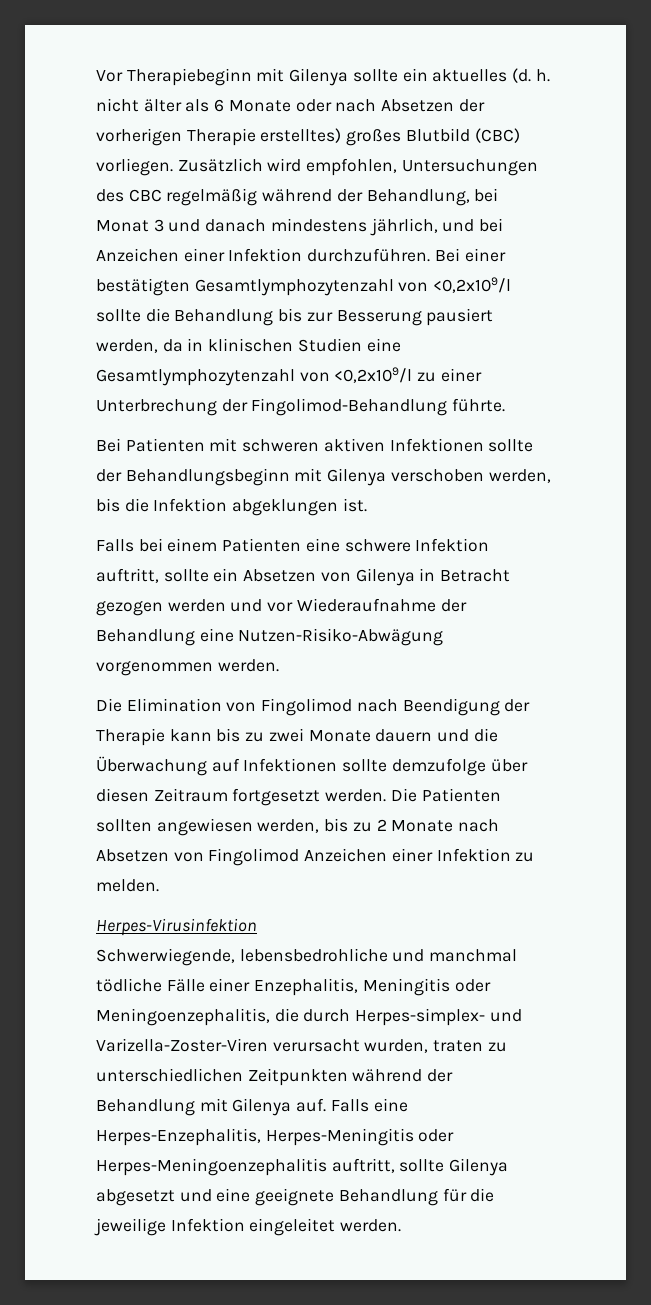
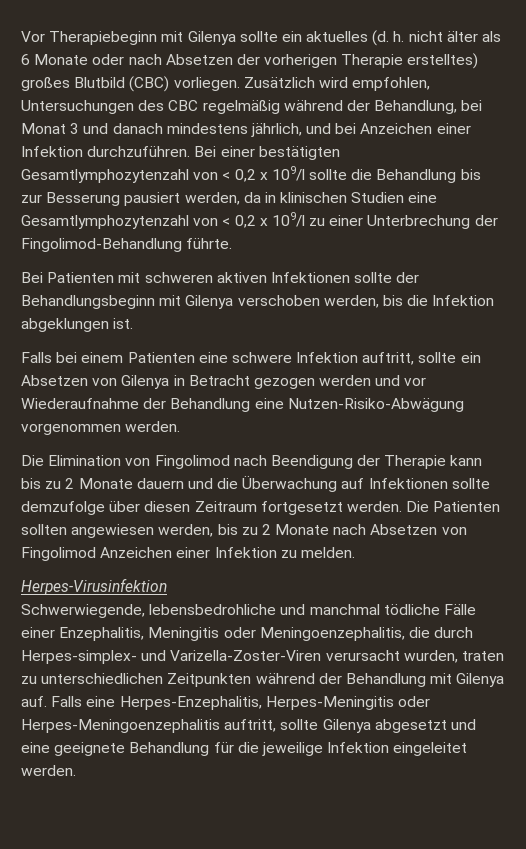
- Bei einer bestätigten Gesamtlymphozytenzahl von <0,2x109/l sollte die Behandlung bis zur Besserung pausiert werden, da in klinischen Studien eine Gesamtlymphozytenzahl von <0,2x109/l zu einer Unterbrechung der Fingolimod-Behandlung führte.
+ Bei einer bestätigten Gesamtlymphozytenzahl von < 0,2 x 109/l sollte die Behandlung bis zur Besserung pausiert werden, da in klinischen Studien eine Gesamtlymphozytenzahl von < 0,2 x 109/l zu einer Unterbrechung der Fingolimod-Behandlung führte.
- Die Elimination von Fingolimod nach Beendigung der Therapie kann bis zu zwei Monate dauern und die Überwachung auf Infektionen sollte demzufolge über diesen Zeitraum fortgesetzt werden.
+ Die Elimination von Fingolimod nach Beendigung der Therapie kann bis zu 2 Monate dauern und die Überwachung auf Infektionen sollte demzufolge über diesen Zeitraum fortgesetzt werden.

